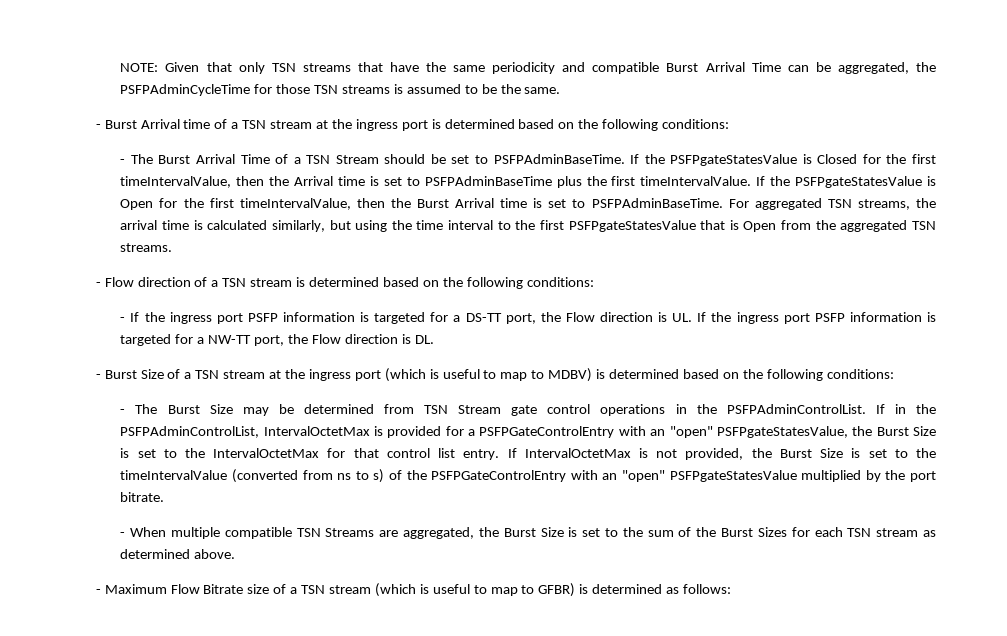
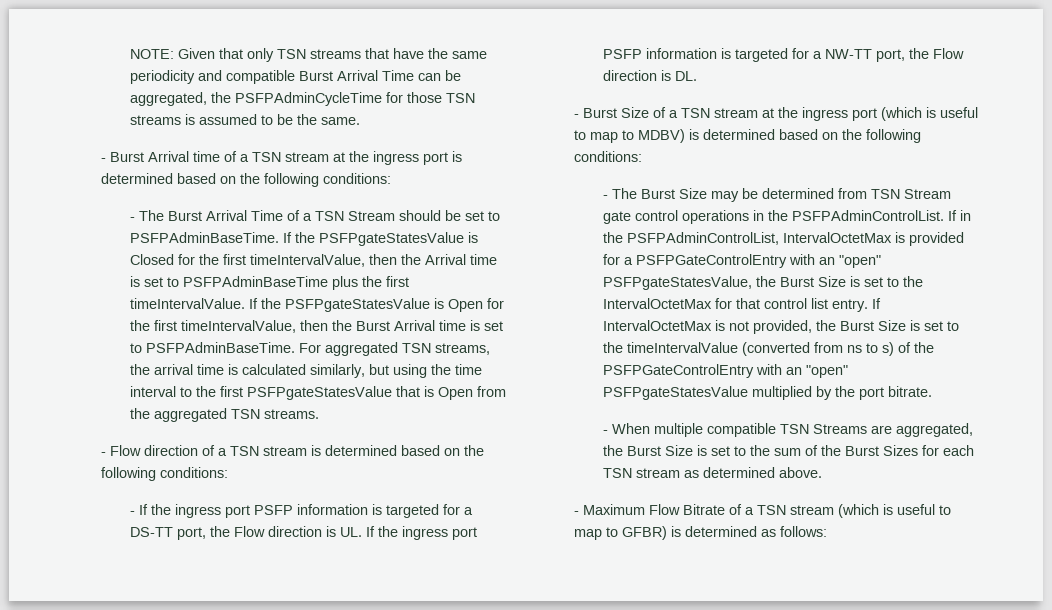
- - Maximum Flow Bitrate size of a TSN stream (which is useful to map to GFBR) is determined as follows:
+ - Maximum Flow Bitrate of a TSN stream (which is useful to map to GFBR) is determined as follows:

